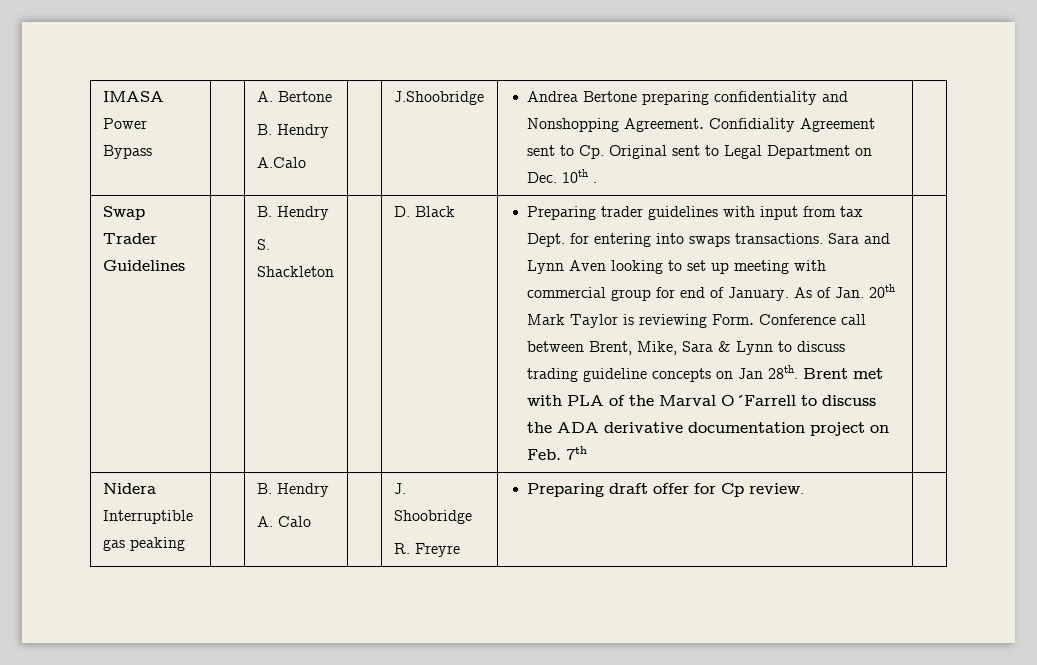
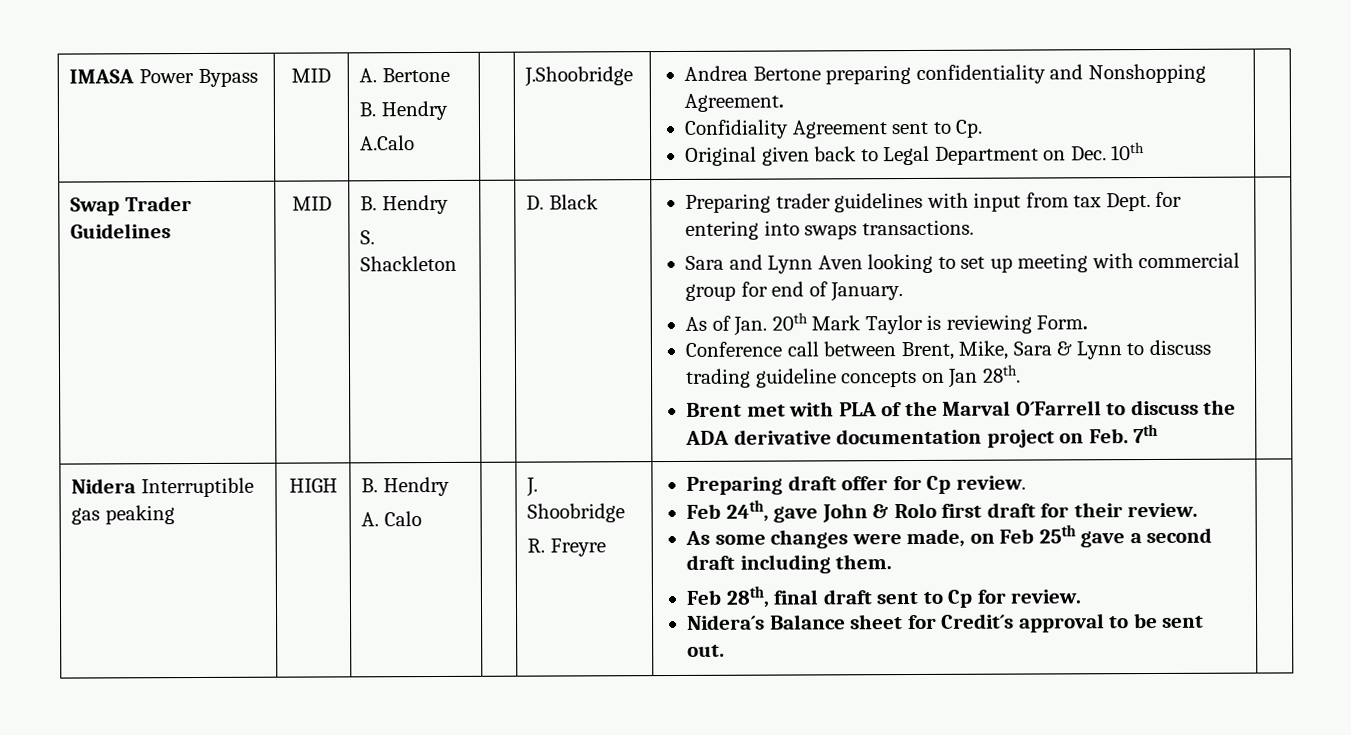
- IMASA Power Bypass | | A. Bertone
+ IMASA Power Bypass | MID | A. Bertone
  B. Hendry
- A.Calo | | J.Shoobridge | Andrea Bertone preparing confidentiality and Nonshopping Agreement. Confidiality Agreement sent to Cp. Original sent to Legal Department on Dec. 10th . |
+ A.Calo | | J.Shoobridge | Andrea Bertone preparing confidentiality and Nonshopping Agreement.
+ Confidiality Agreement sent to Cp.
+ Original given back to Legal Department on Dec. 10th |
- Swap Trader Guidelines
+ Swap Trader Guidelines | MID
- Preparing trader guidelines with input from tax Dept. for entering into swaps transactions. Sara and Lynn Aven looking to set up meeting with commercial group for end of January. As of Jan. 20th Mark Taylor is reviewing Form. Conference call between Brent, Mike, Sara & Lynn to discuss trading guideline concepts on Jan 28th. Brent met with PLA of the Marval O´Farrell to discuss the ADA derivative documentation project on Feb. 7th
+ Preparing trader guidelines with input from tax Dept. for entering into swaps transactions.
+ Sara and Lynn Aven looking to set up meeting with commercial group for end of January.
+ As of Jan. 20th Mark Taylor is reviewing Form.
+ Conference call between Brent, Mike, Sara & Lynn to discuss trading guideline concepts on Jan 28th.
+ Brent met with PLA of the Marval O´Farrell to discuss the ADA derivative documentation project on Feb. 7th
+ HIGH
+ Feb 24th, gave John & Rolo first draft for their review.
+ As some changes were made, on Feb 25th gave a second draft including them.
+ Feb 28th, final draft sent to Cp for review.
+ Nidera´s Balance sheet for Credit´s approval to be sent out.

